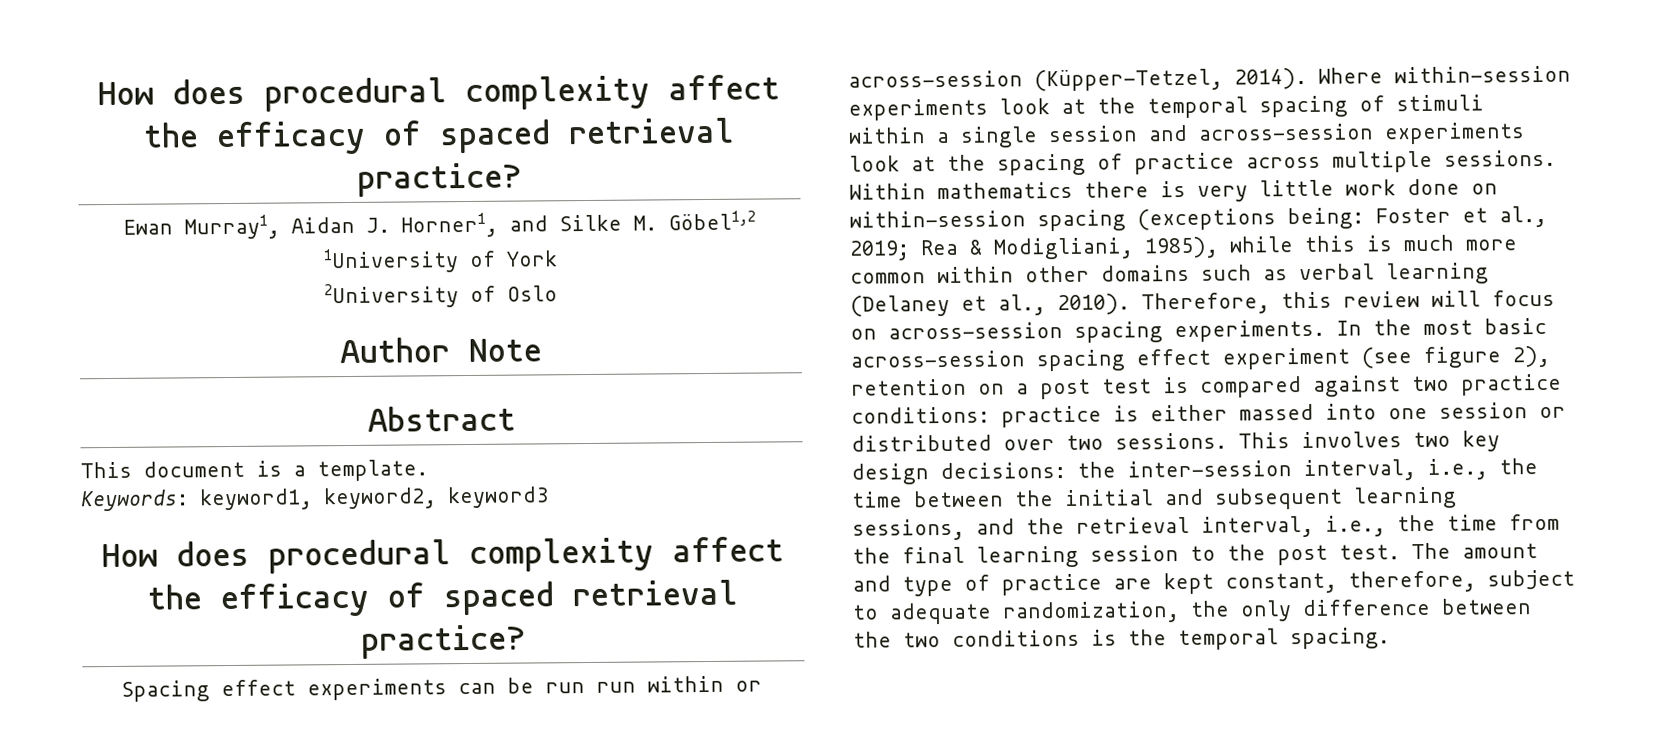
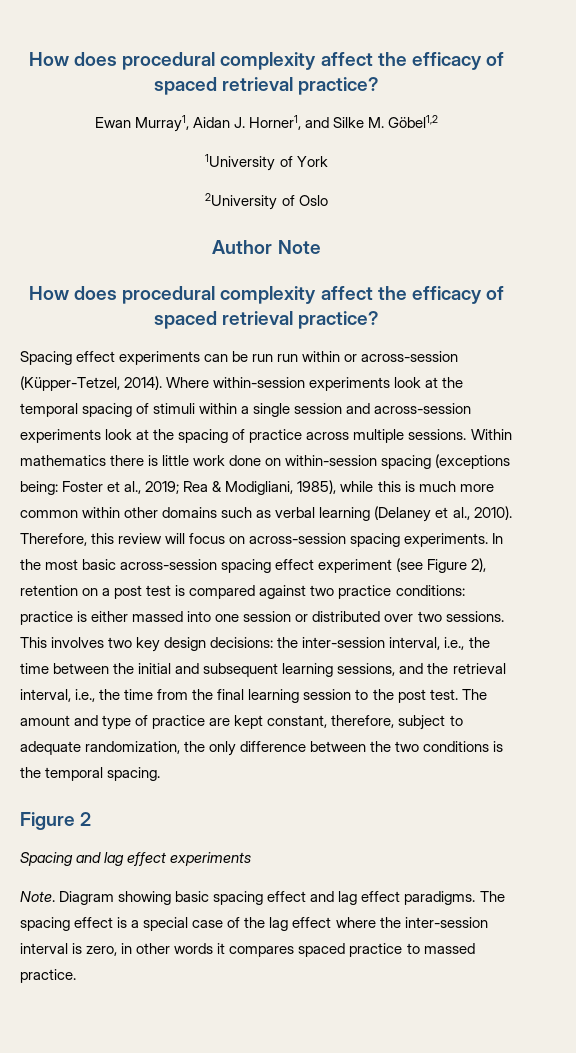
- Abstract
- This document is a template.
- Keywords: keyword1, keyword2, keyword3
- Within mathematics there is very little work done on within-session spacing (exceptions being: Foster et al., 2019; Rea & Modigliani, 1985), while this is much more common within other domains such as verbal learning (Delaney et al., 2010).
+ Within mathematics there is little work done on within-session spacing (exceptions being: Foster et al., 2019; Rea & Modigliani, 1985), while this is much more common within other domains such as verbal learning (Delaney et al., 2010).
- In the most basic across-session spacing effect experiment (see figure 2), retention on a post test is compared against two practice conditions: practice is either massed into one session or distributed over two sessions.
+ In the most basic across-session spacing effect experiment (see Figure 2), retention on a post test is compared against two practice conditions: practice is either massed into one session or distributed over two sessions.
+ Figure 2
+ Spacing and lag effect experiments
+ Note. Diagram showing basic spacing effect and lag effect paradigms. The spacing effect is a special case of the lag effect where the inter-session interval is zero, in other words it compares spaced practice to massed practice.

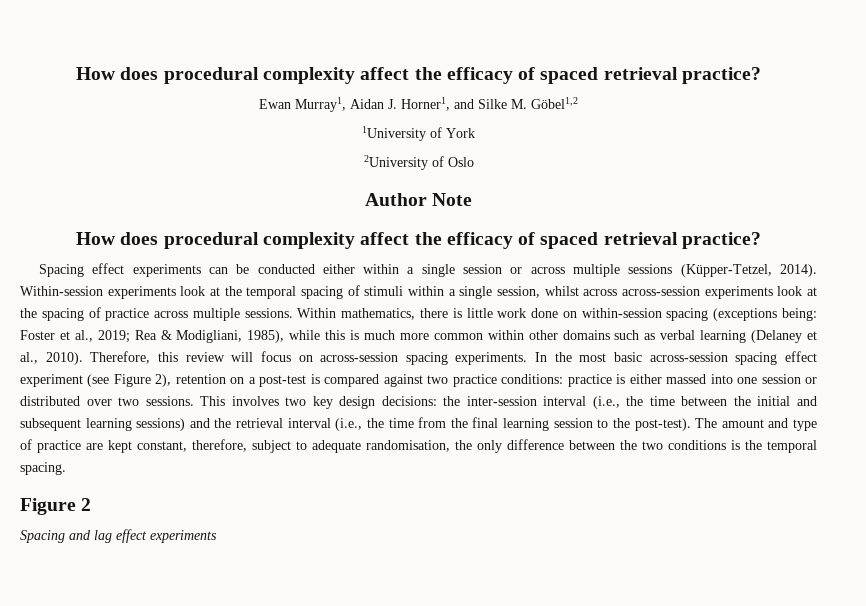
- Spacing effect experiments can be run run within or across-session (Küpper-Tetzel, 2014). Where within-session experiments look at the temporal spacing of stimuli within a single session and across-session experiments look at the spacing of practice across multiple sessions.
+ Spacing effect experiments can be conducted either within a single session or across multiple sessions (Küpper-Tetzel, 2014). Within-session experiments look at the temporal spacing of stimuli within a single session, whilst across across-session experiments look at the spacing of practice across multiple sessions.
- Within mathematics there is little work done on within-session spacing (exceptions being: Foster et al., 2019; Rea & Modigliani, 1985), while this is much more common within other domains such as verbal learning (Delaney et al., 2010).
+ Within mathematics, there is little work done on within-session spacing (exceptions being: Foster et al., 2019; Rea & Modigliani, 1985), while this is much more common within other domains such as verbal learning (Delaney et al., 2010).
- In the most basic across-session spacing effect experiment (see Figure 2), retention on a post test is compared against two practice conditions: practice is either massed into one session or distributed over two sessions.
+ In the most basic across-session spacing effect experiment (see Figure 2), retention on a post-test is compared against two practice conditions: practice is either massed into one session or distributed over two sessions.
- This involves two key design decisions: the inter-session interval, i.e., the time between the initial and subsequent learning sessions, and the retrieval interval, i.e., the time from the final learning session to the post test.
+ This involves two key design decisions: the inter-session interval (i.e., the time between the initial and subsequent learning sessions) and the retrieval interval (i.e., the time from the final learning session to the post-test).
- The amount and type of practice are kept constant, therefore, subject to adequate randomization, the only difference between the two conditions is the temporal spacing.
+ The amount and type of practice are kept constant, therefore, subject to adequate randomisation, the only difference between the two conditions is the temporal spacing.
- Note. Diagram showing basic spacing effect and lag effect paradigms. The spacing effect is a special case of the lag effect where the inter-session interval is zero, in other words it compares spaced practice to massed practice.

